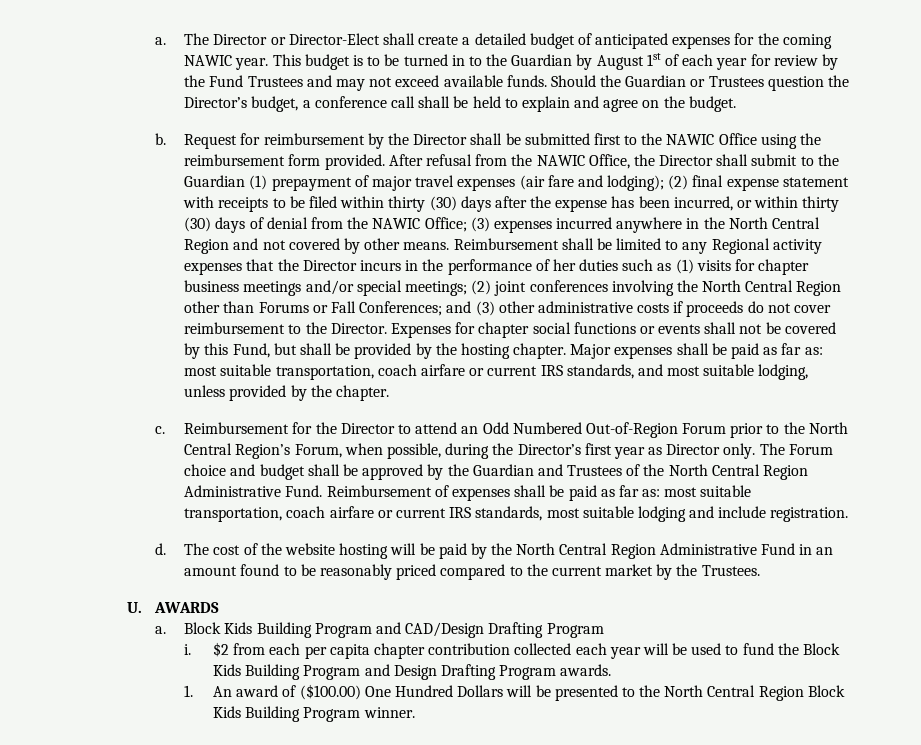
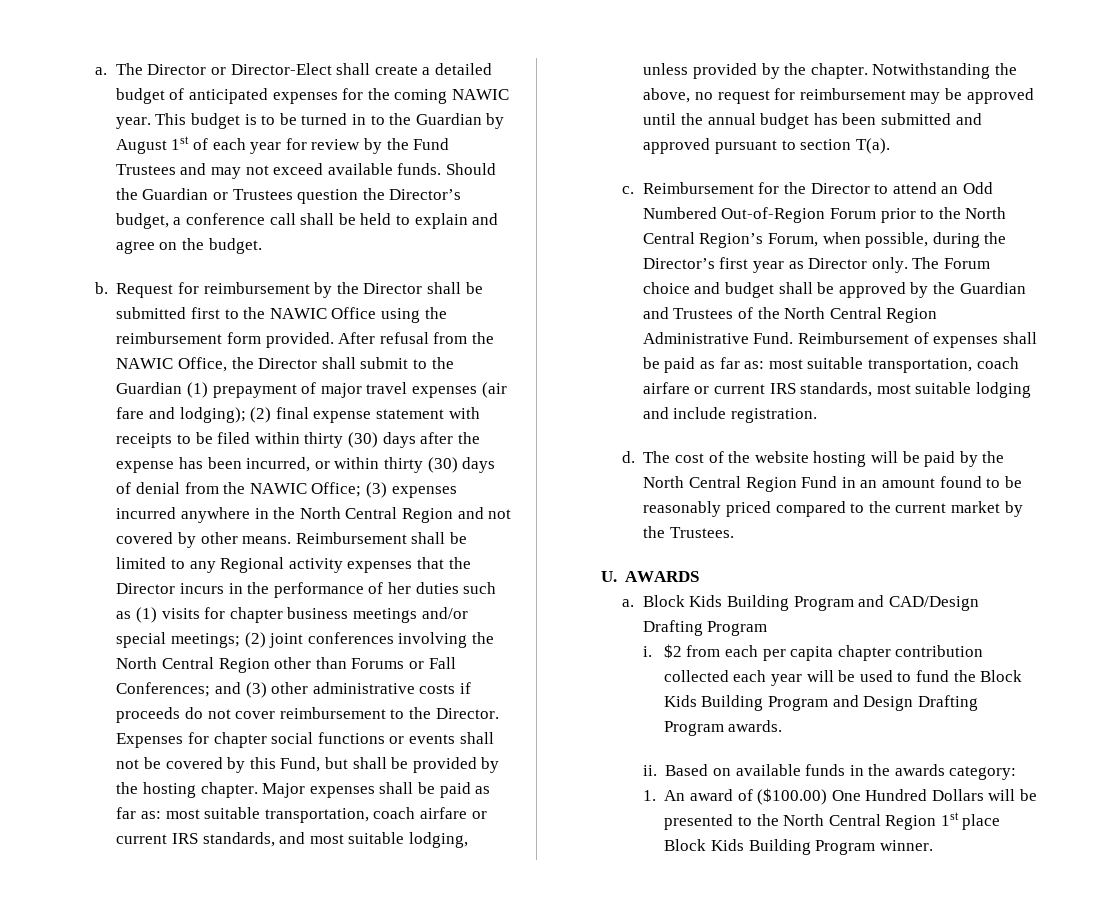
+ Notwithstanding the above, no request for reimbursement may be approved until the annual budget has been submitted and approved pursuant to section T(a).
- The cost of the website hosting will be paid by the North Central Region Administrative Fund in an amount found to be reasonably priced compared to the current market by the Trustees.
+ The cost of the website hosting will be paid by the North Central Region Fund in an amount found to be reasonably priced compared to the current market by the Trustees.
+ ii. Based on available funds in the awards category:
- 1. An award of ($100.00) One Hundred Dollars will be presented to the North Central Region Block Kids Building Program winner.
+ 1. An award of ($100.00) One Hundred Dollars will be presented to the North Central Region 1st place Block Kids Building Program winner.

